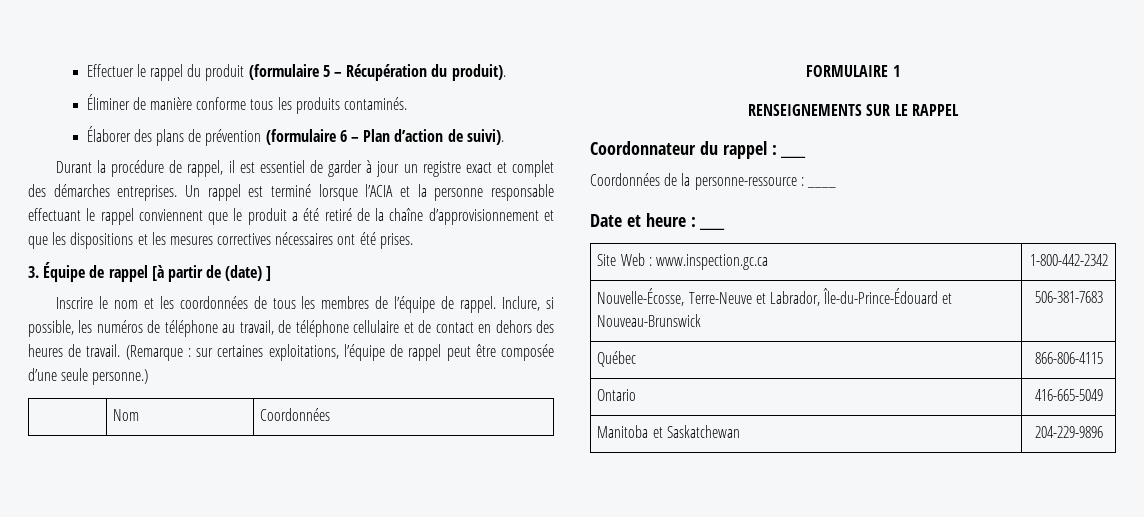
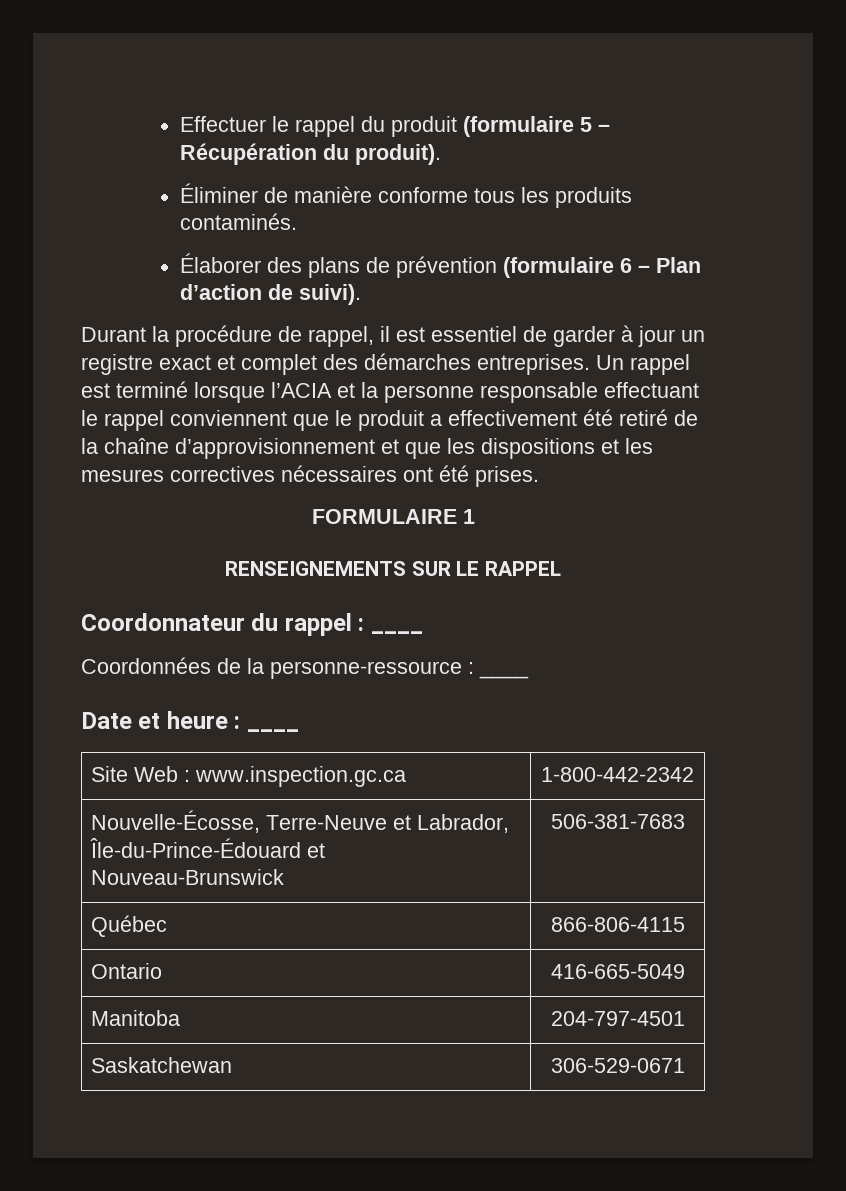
- Un rappel est terminé lorsque l’ACIA et la personne responsable effectuant le rappel conviennent que le produit a été retiré de la chaîne d’approvisionnement et que les dispositions et les mesures correctives nécessaires ont été prises.
+ Un rappel est terminé lorsque l’ACIA et la personne responsable effectuant le rappel conviennent que le produit a effectivement été retiré de la chaîne d’approvisionnement et que les dispositions et les mesures correctives nécessaires ont été prises.
- 3. Équipe de rappel [à partir de (date) ]
- Inscrire le nom et les coordonnées de tous les membres de l’équipe de rappel. Inclure, si possible, les numéros de téléphone au travail, de téléphone cellulaire et de contact en dehors des heures de travail. (Remarque : sur certaines exploitations, l’équipe de rappel peut être composée d’une seule personne.)
- | Nom | Coordonnées
- Manitoba et Saskatchewan | 204-229-9896
+ Manitoba | 204-797-4501
+ Saskatchewan | 306-529-0671

